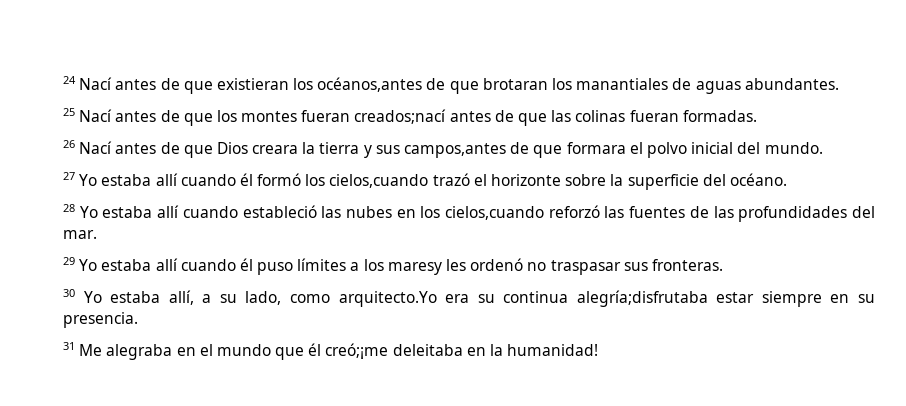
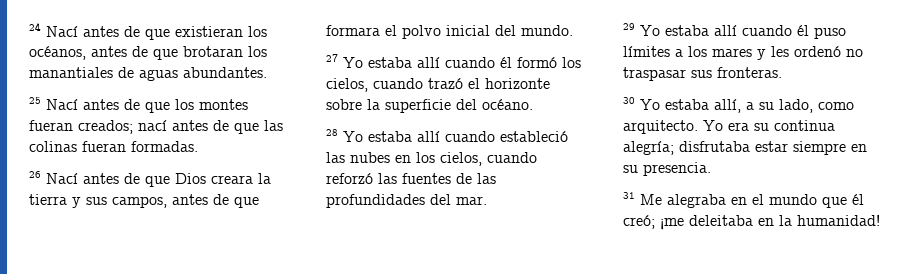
- 24 Nací antes de que existieran los océanos,antes de que brotaran los manantiales de aguas abundantes.
+ 24 Nací antes de que existieran los océanos, antes de que brotaran los manantiales de aguas abundantes.
- 25 Nací antes de que los montes fueran creados;nací antes de que las colinas fueran formadas.
+ 25 Nací antes de que los montes fueran creados; nací antes de que las colinas fueran formadas.
- 26 Nací antes de que Dios creara la tierra y sus campos,antes de que formara el polvo inicial del mundo.
+ 26 Nací antes de que Dios creara la tierra y sus campos, antes de que formara el polvo inicial del mundo.
- 27 Yo estaba allí cuando él formó los cielos,cuando trazó el horizonte sobre la superficie del océano.
+ 27 Yo estaba allí cuando él formó los cielos, cuando trazó el horizonte sobre la superficie del océano.
- 28 Yo estaba allí cuando estableció las nubes en los cielos,cuando reforzó las fuentes de las profundidades del mar.
+ 28 Yo estaba allí cuando estableció las nubes en los cielos, cuando reforzó las fuentes de las profundidades del mar.
- 29 Yo estaba allí cuando él puso límites a los maresy les ordenó no traspasar sus fronteras.
+ 29 Yo estaba allí cuando él puso límites a los mares y les ordenó no traspasar sus fronteras.
- 30 Yo estaba allí, a su lado, como arquitecto.Yo era su continua alegría;disfrutaba estar siempre en su presencia.
+ 30 Yo estaba allí, a su lado, como arquitecto. Yo era su continua alegría; disfrutaba estar siempre en su presencia.
- 31 Me alegraba en el mundo que él creó;¡me deleitaba en la humanidad!
+ 31 Me alegraba en el mundo que él creó; ¡me deleitaba en la humanidad!

